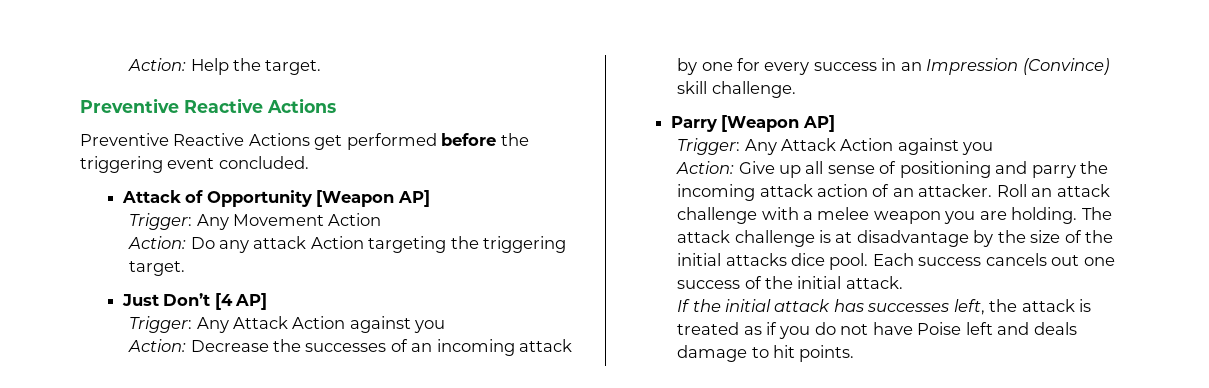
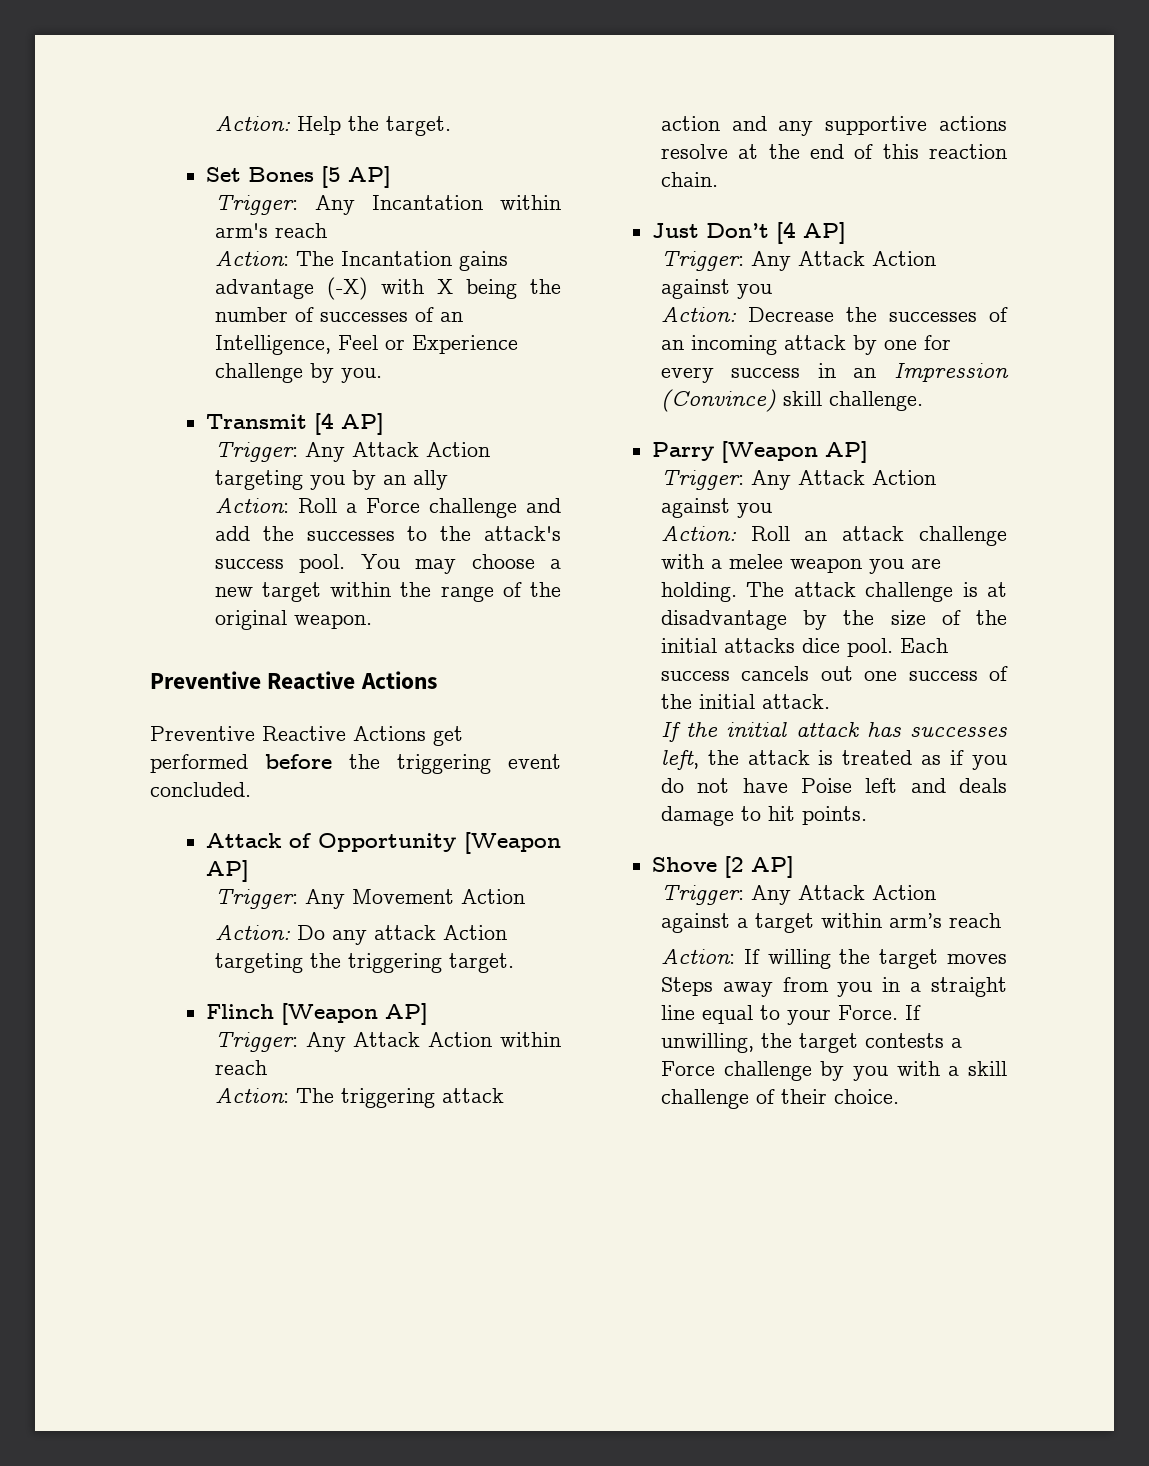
+ Set Bones [5 AP]
+ Trigger: Any Incantation within arm's reach
+ Action: The Incantation gains advantage (-X) with X being the number of successes of an Intelligence, Feel or Experience challenge by you.
+ Transmit [4 AP]
+ Trigger: Any Attack Action targeting you by an ally
+ Action: Roll a Force challenge and add the successes to the attack's success pool. You may choose a new target within the range of the original weapon.
+ Flinch [Weapon AP]
+ Trigger: Any Attack Action within reach
+ Action: The triggering attack action and any supportive actions resolve at the end of this reaction chain.
- Action: Give up all sense of positioning and parry the incoming attack action of an attacker. Roll an attack challenge with a melee weapon you are holding.
+ Action: Roll an attack challenge with a melee weapon you are holding.
+ Shove [2 AP]
+ Trigger: Any Attack Action against a target within arm’s reach
+ Action: If willing the target moves Steps away from you in a straight line equal to your Force. If unwilling, the target contests a Force challenge by you with a skill challenge of their choice.

